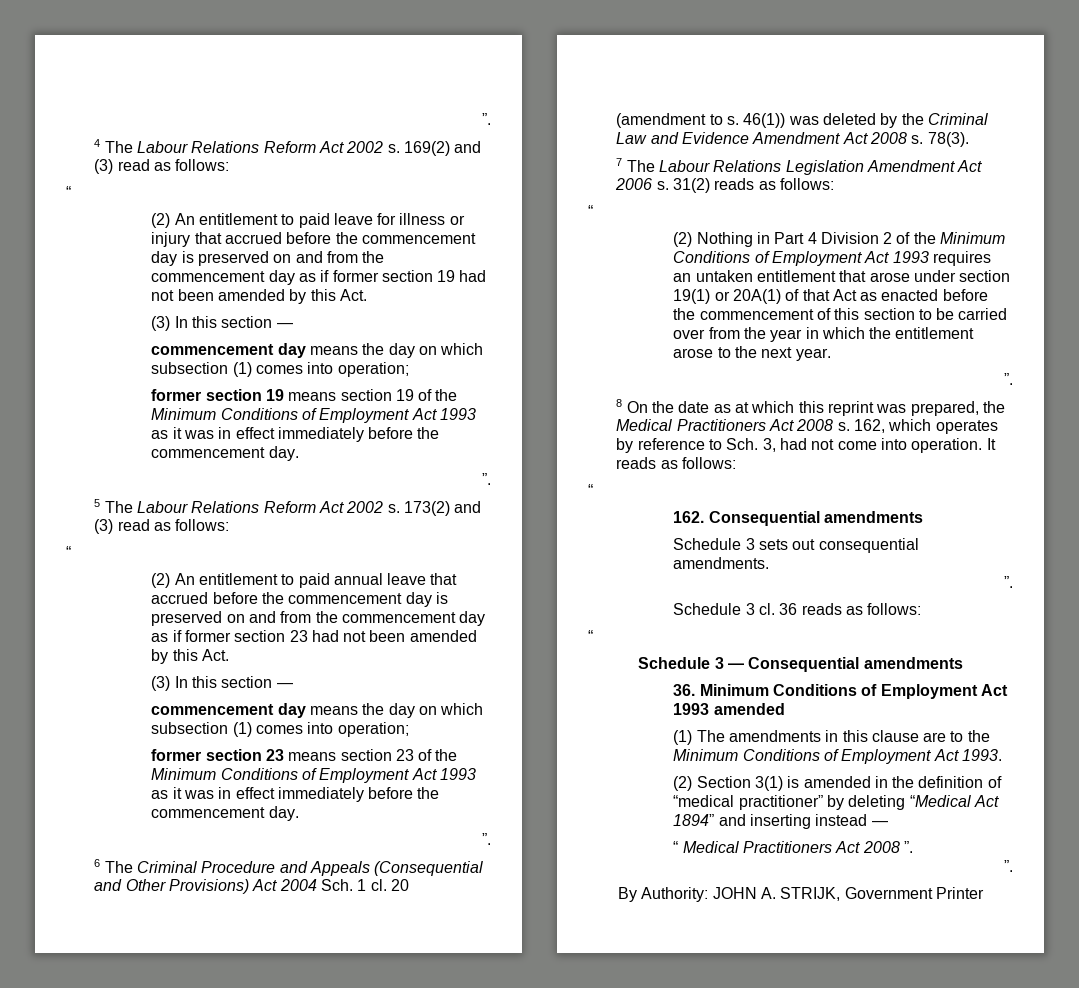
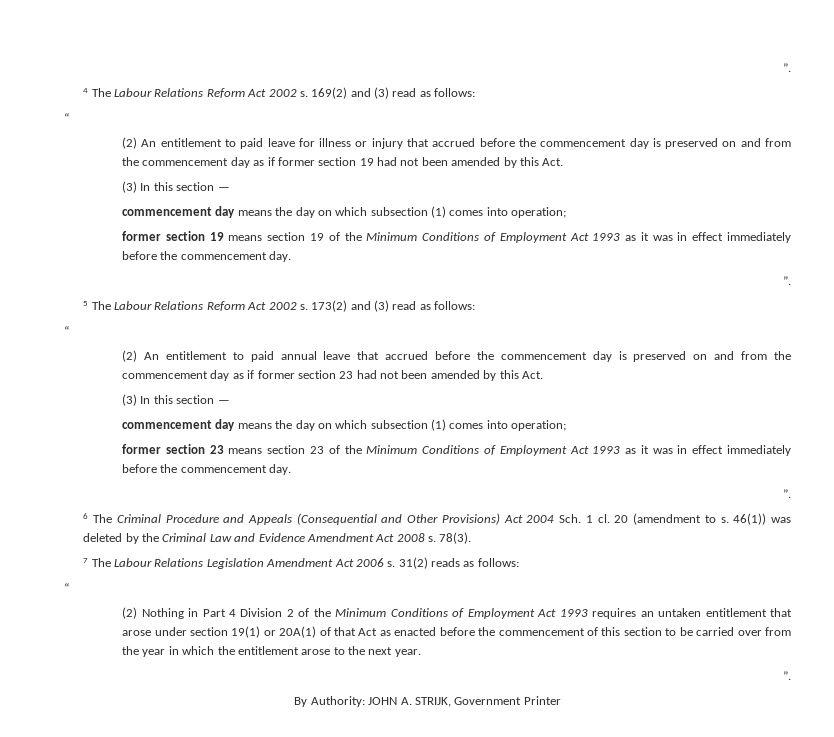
- 8 On the date as at which this reprint was prepared, the Medical Practitioners Act 2008 s. 162, which operates by reference to Sch. 3, had not come into operation. It reads as follows:
- “
- 162. Consequential amendments
- Schedule 3 sets out consequential amendments.
- ”.
- Schedule 3 cl. 36 reads as follows:
- “
- Schedule 3 — Consequential amendments
- 36. Minimum Conditions of Employment Act 1993 amended
- (1) The amendments in this clause are to the Minimum Conditions of Employment Act 1993.
- (2) Section 3(1) is amended in the definition of “medical practitioner” by deleting “Medical Act 1894” and inserting instead —
- “ Medical Practitioners Act 2008 ”.
- ”.

